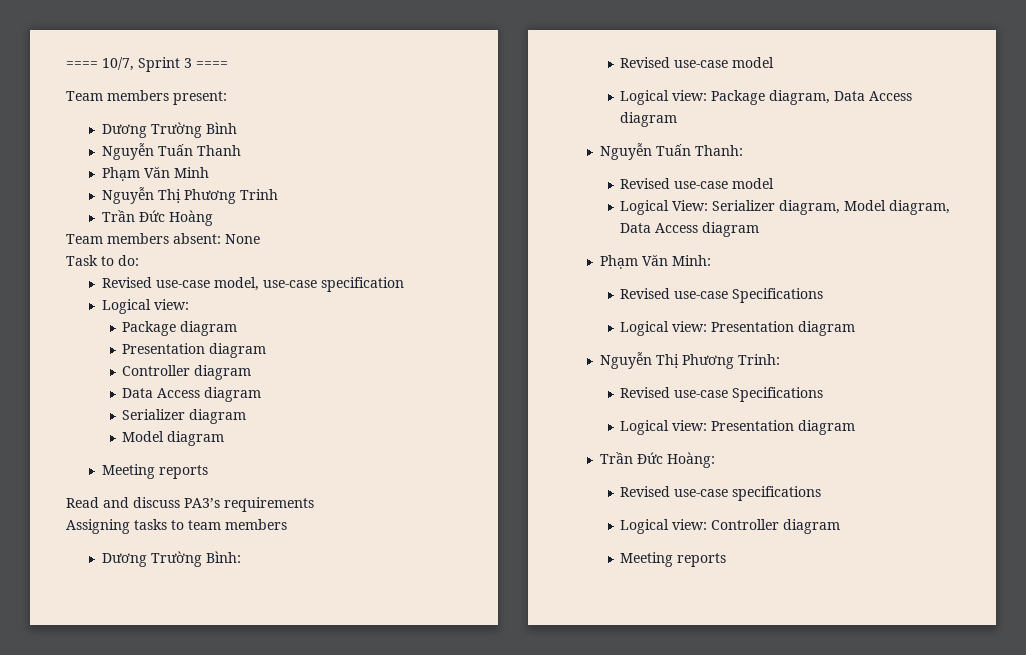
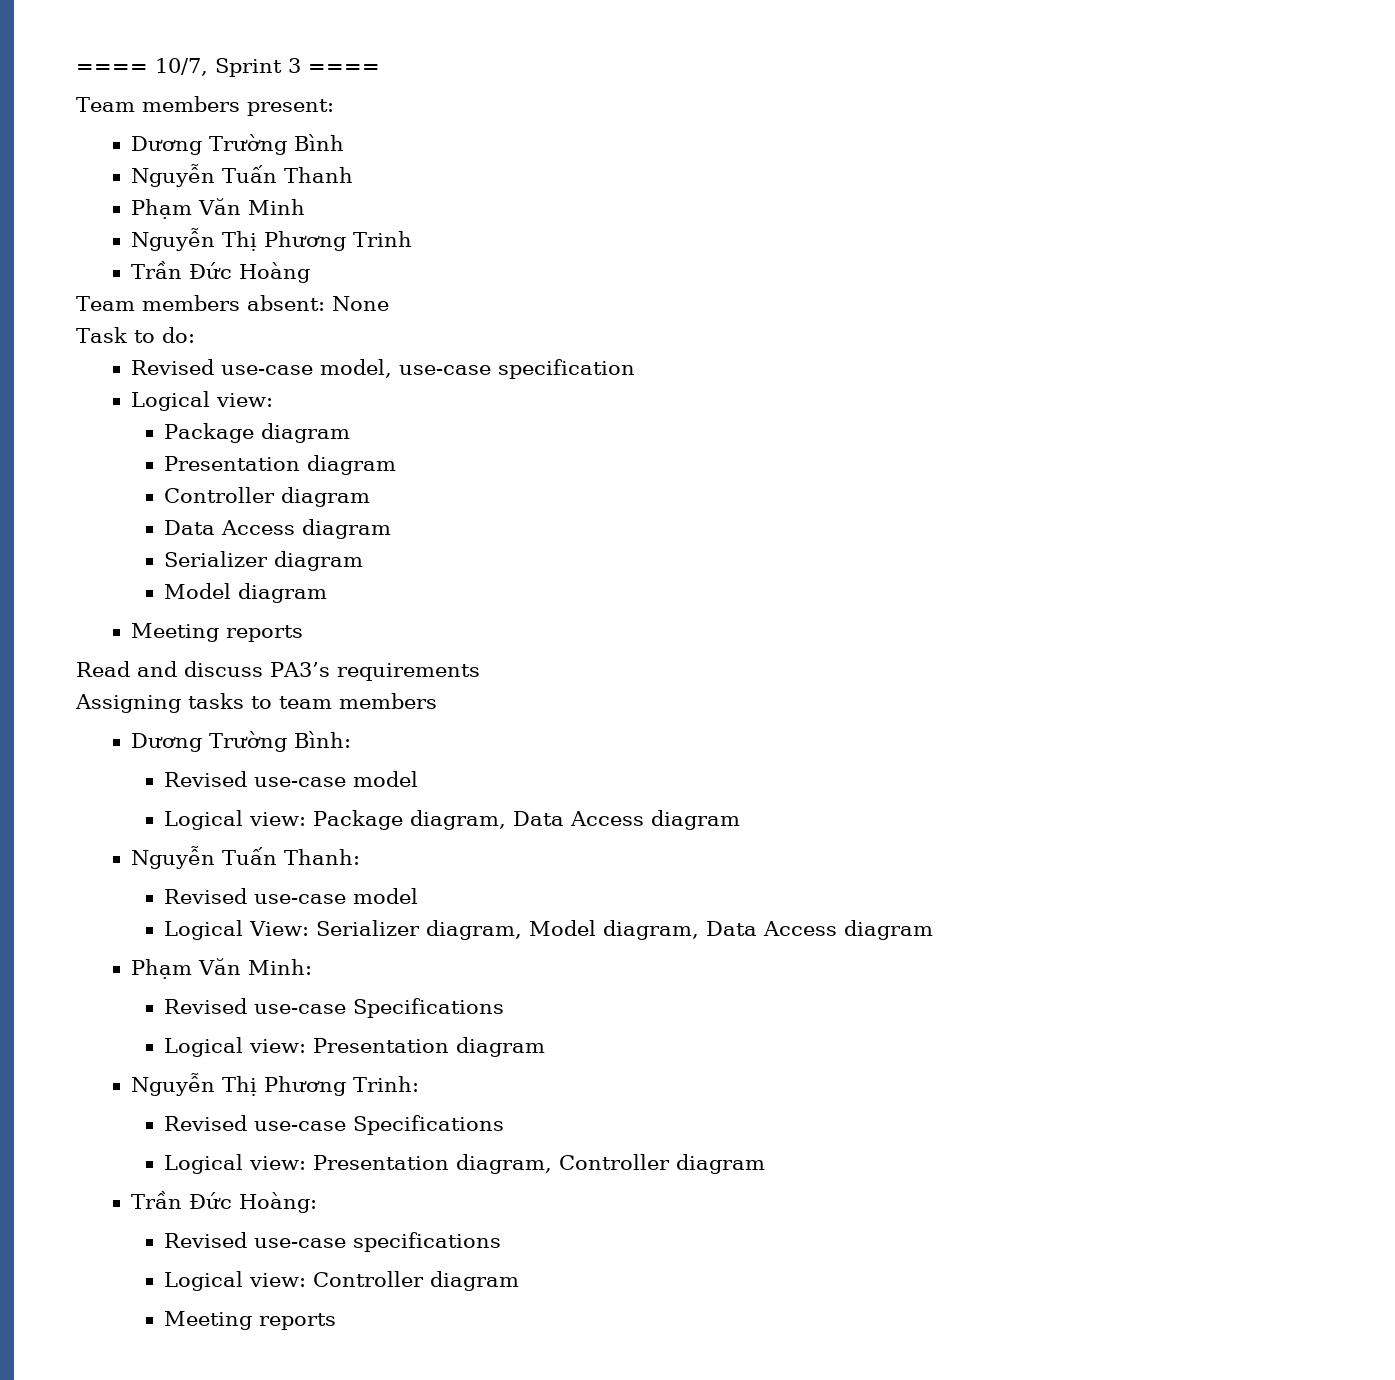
  Nguyễn Thị Phương Trinh:
  Revised use-case Specifications
- Logical view: Presentation diagram
+ Logical view: Presentation diagram, Controller diagram

